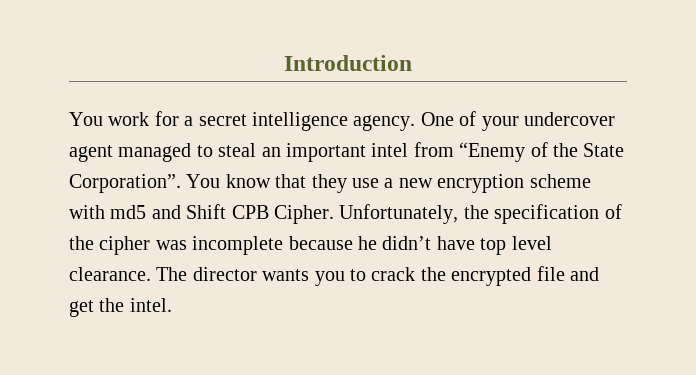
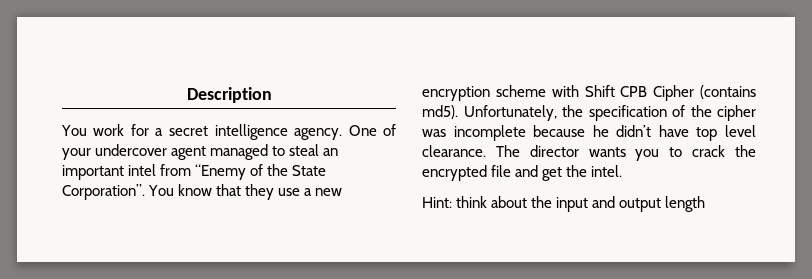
- Introduction
+ Description
- You know that they use a new encryption scheme with md5 and Shift CPB Cipher.
+ You know that they use a new encryption scheme with Shift CPB Cipher (contains md5).
+ Hint: think about the input and output length

